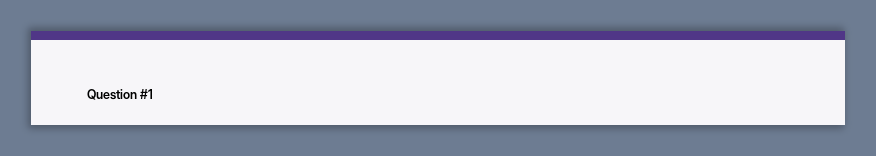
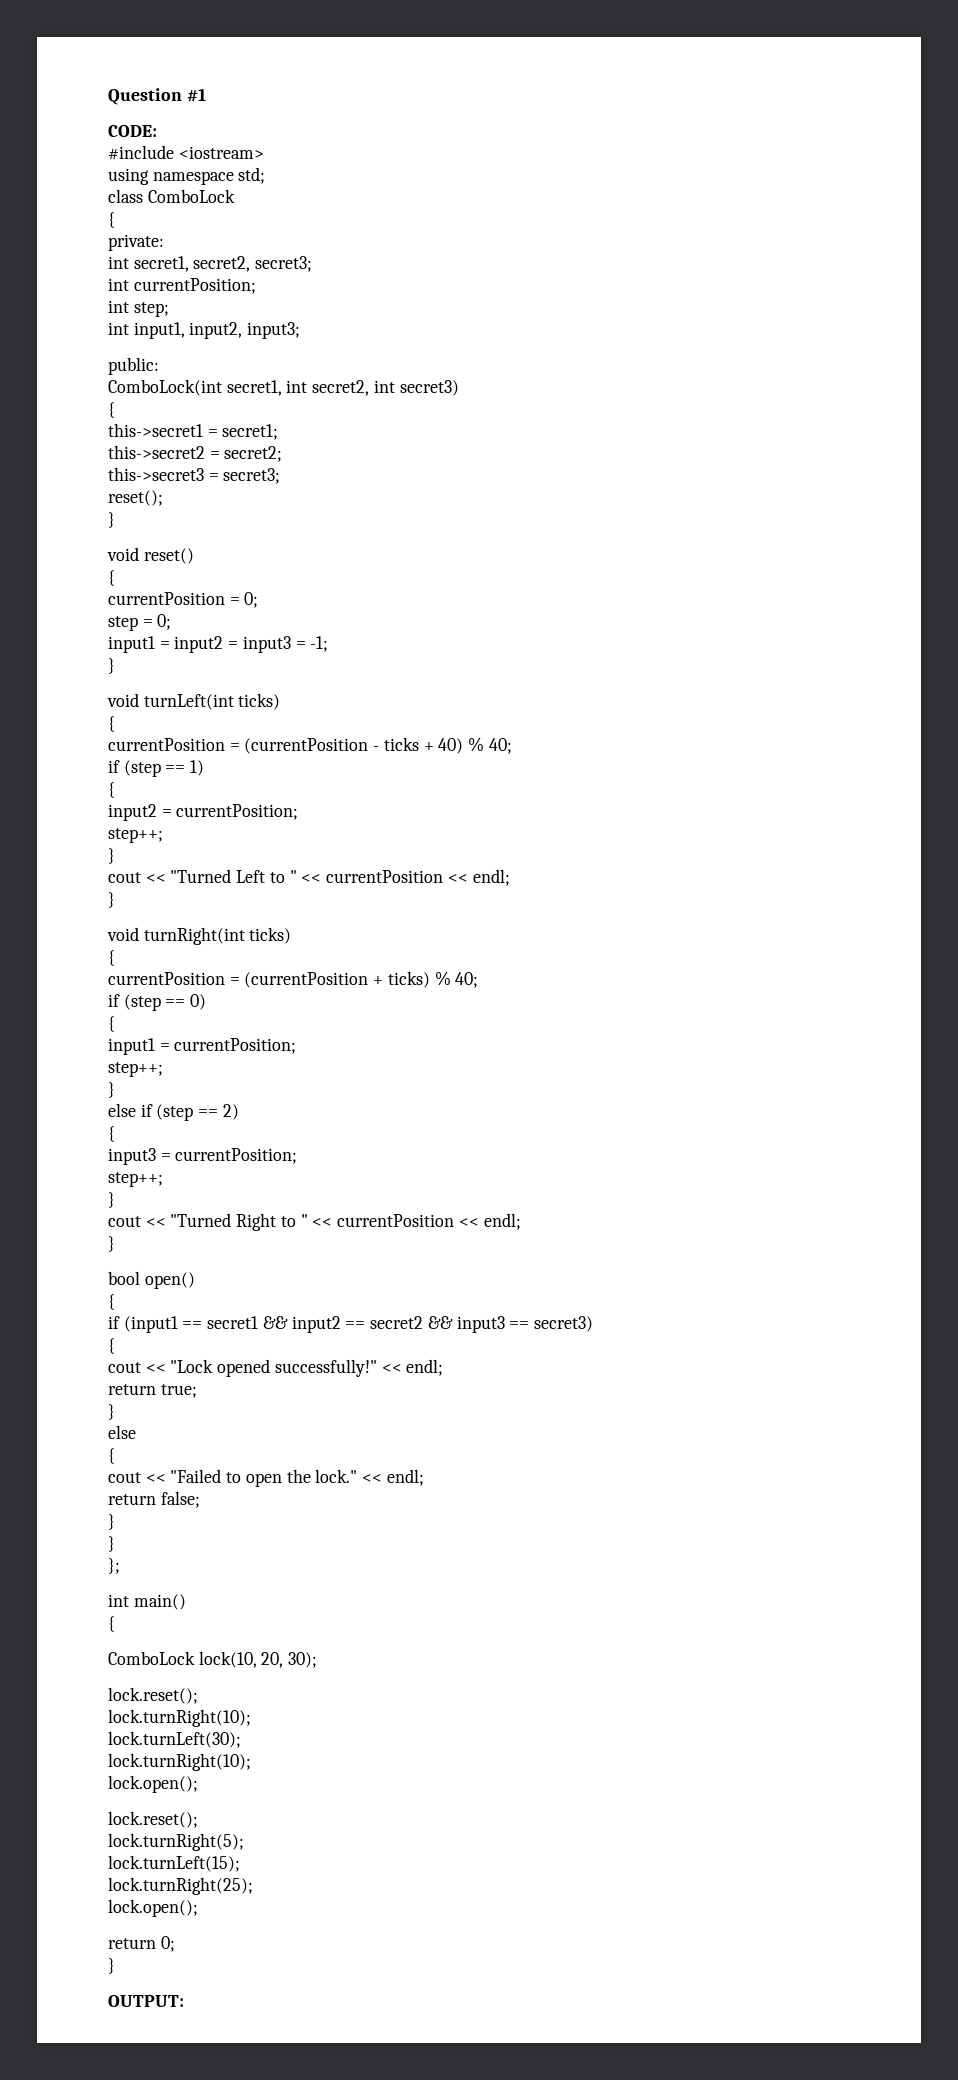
+ CODE:
+ #include <iostream>
+ using namespace std;
+ class ComboLock
+ {
+ private:
+ int secret1, secret2, secret3;
+ int currentPosition;
+ int step;
+ int input1, input2, input3;
+ public:
+ ComboLock(int secret1, int secret2, int secret3)
+ {
+ this->secret1 = secret1;
+ this->secret2 = secret2;
+ this->secret3 = secret3;
+ reset();
+ }
+ void reset()
+ {
+ currentPosition = 0;
+ step = 0;
+ input1 = input2 = input3 = -1;
+ }
+ void turnLeft(int ticks)
+ {
+ currentPosition = (currentPosition - ticks + 40) % 40;
+ if (step == 1)
+ {
+ input2 = currentPosition;
+ step++;
+ }
+ cout << "Turned Left to " << currentPosition << endl;
+ }
+ void turnRight(int ticks)
+ {
+ currentPosition = (currentPosition + ticks) % 40;
+ if (step == 0)
+ {
+ input1 = currentPosition;
+ step++;
+ }
+ else if (step == 2)
+ {
+ input3 = currentPosition;
+ step++;
+ }
+ cout << "Turned Right to " << currentPosition << endl;
+ }
+ bool open()
+ {
+ if (input1 == secret1 && input2 == secret2 && input3 == secret3)
+ {
+ cout << "Lock opened successfully!" << endl;
+ return true;
+ }
+ else
+ {
+ cout << "Failed to open the lock." << endl;
+ return false;
+ }
+ }
+ };
+ int main()
+ {
+ ComboLock lock(10, 20, 30);
+ lock.reset();
+ lock.turnRight(10);
+ lock.turnLeft(30);
+ lock.turnRight(10);
+ lock.open();
+ lock.reset();
+ lock.turnRight(5);
+ lock.turnLeft(15);
+ lock.turnRight(25);
+ lock.open();
+ return 0;
+ }
+ OUTPUT:

